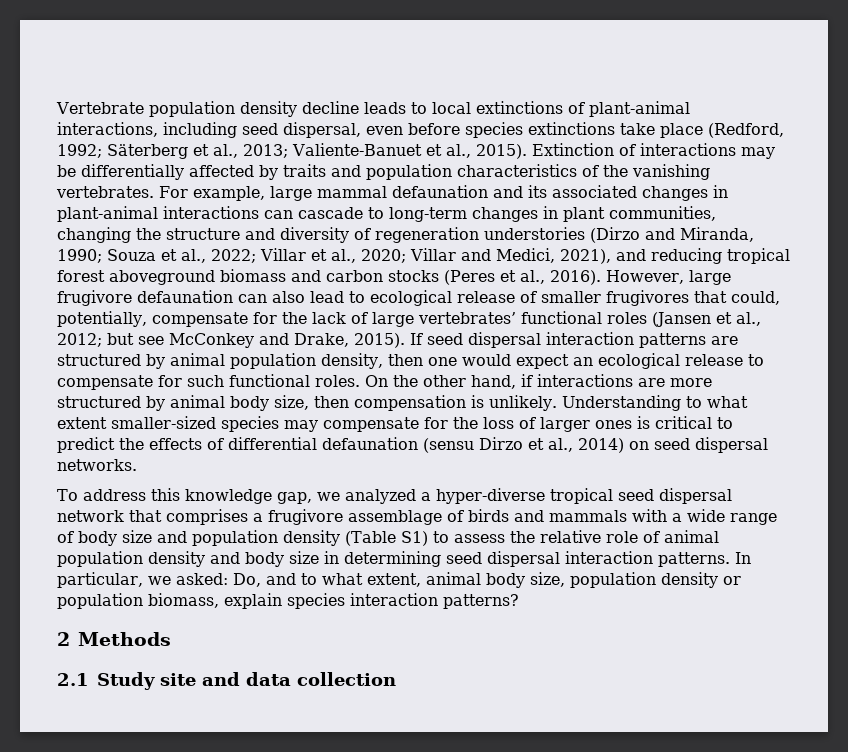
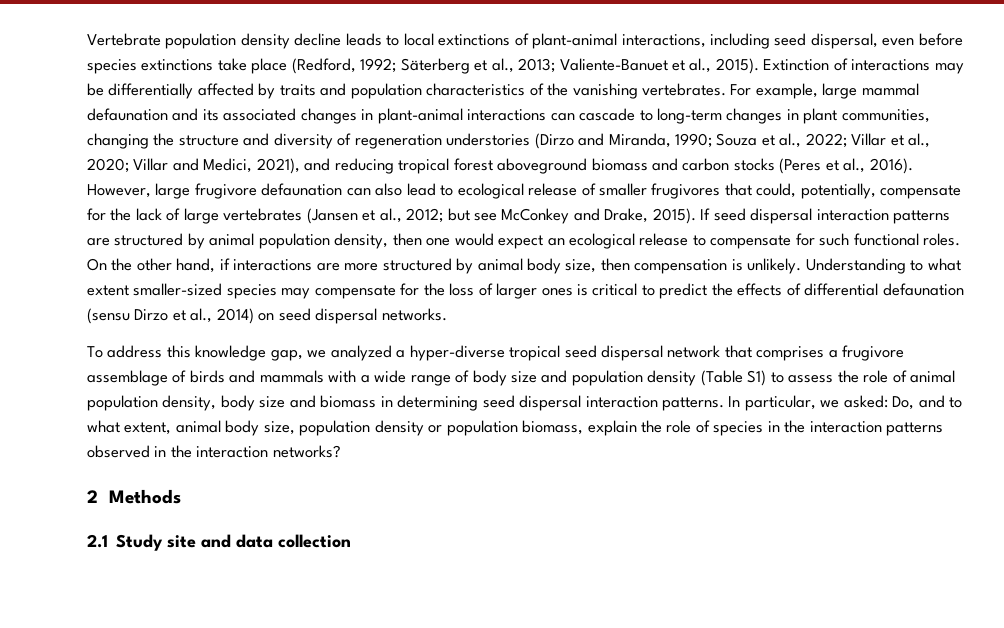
- However, large frugivore defaunation can also lead to ecological release of smaller frugivores that could, potentially, compensate for the lack of large vertebrates’ functional roles (Jansen et al., 2012; but see McConkey and Drake, 2015).
+ However, large frugivore defaunation can also lead to ecological release of smaller frugivores that could, potentially, compensate for the lack of large vertebrates (Jansen et al., 2012; but see McConkey and Drake, 2015).
- To address this knowledge gap, we analyzed a hyper-diverse tropical seed dispersal network that comprises a frugivore assemblage of birds and mammals with a wide range of body size and population density (Table S1) to assess the relative role of animal population density and body size in determining seed dispersal interaction patterns.
+ To address this knowledge gap, we analyzed a hyper-diverse tropical seed dispersal network that comprises a frugivore assemblage of birds and mammals with a wide range of body size and population density (Table S1) to assess the role of animal population density, body size and biomass in determining seed dispersal interaction patterns.
- In particular, we asked: Do, and to what extent, animal body size, population density or population biomass, explain species interaction patterns?
+ In particular, we asked: Do, and to what extent, animal body size, population density or population biomass, explain the role of species in the interaction patterns observed in the interaction networks?

